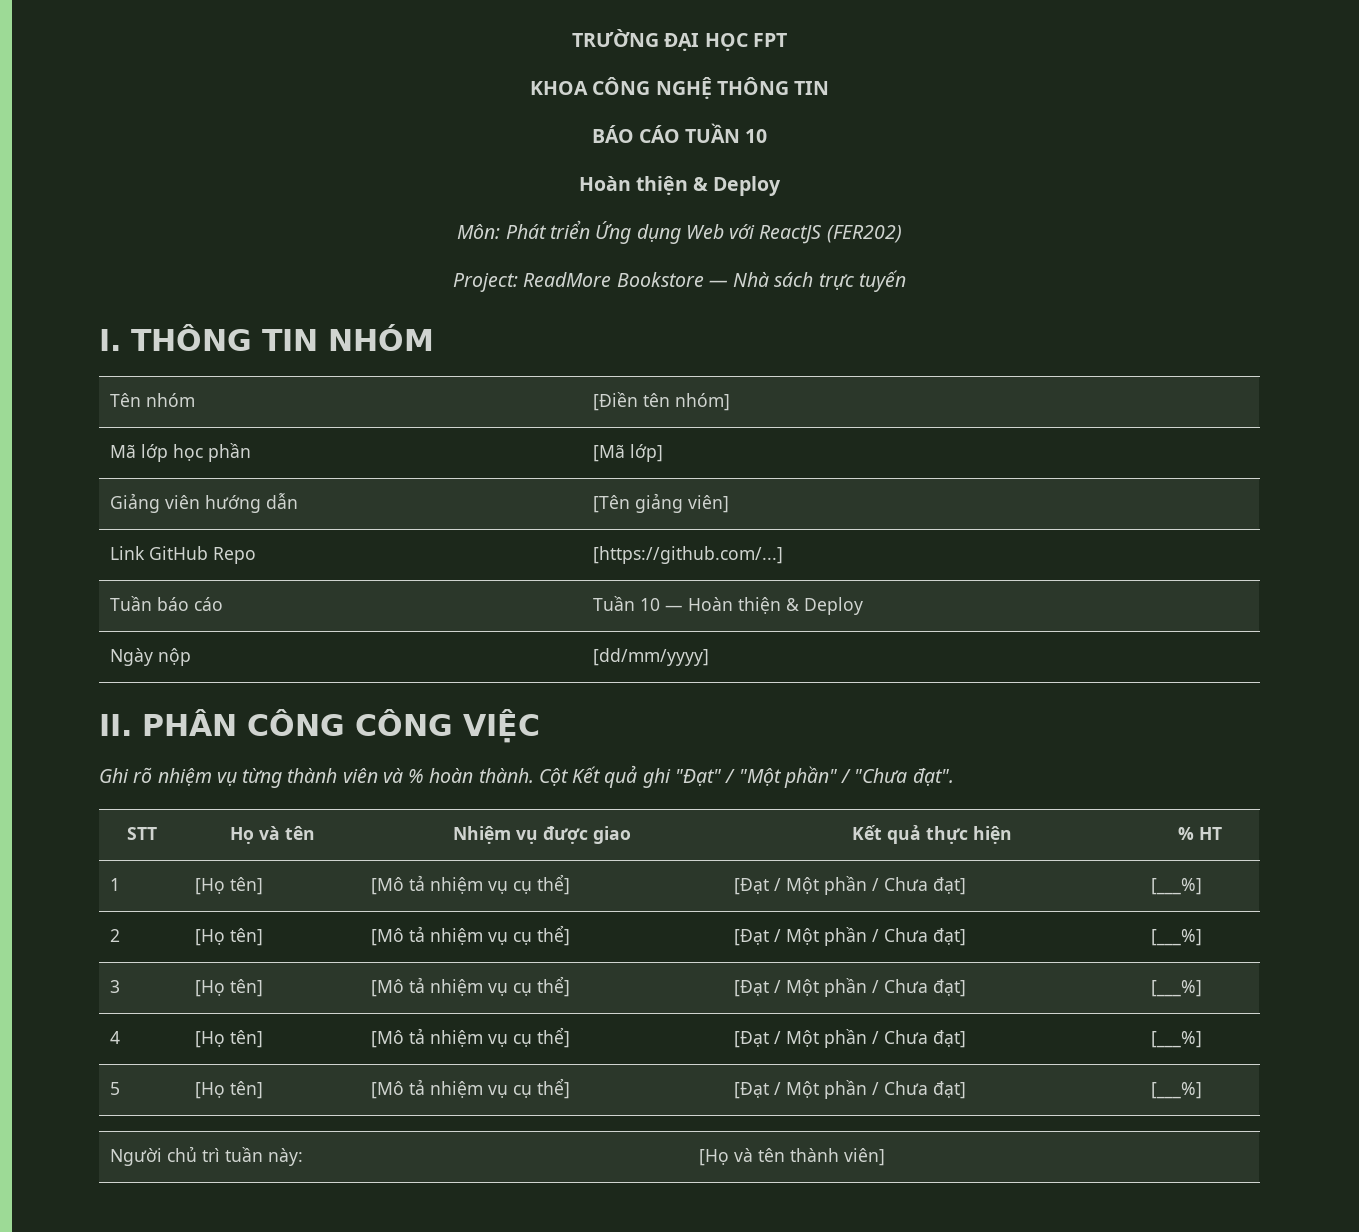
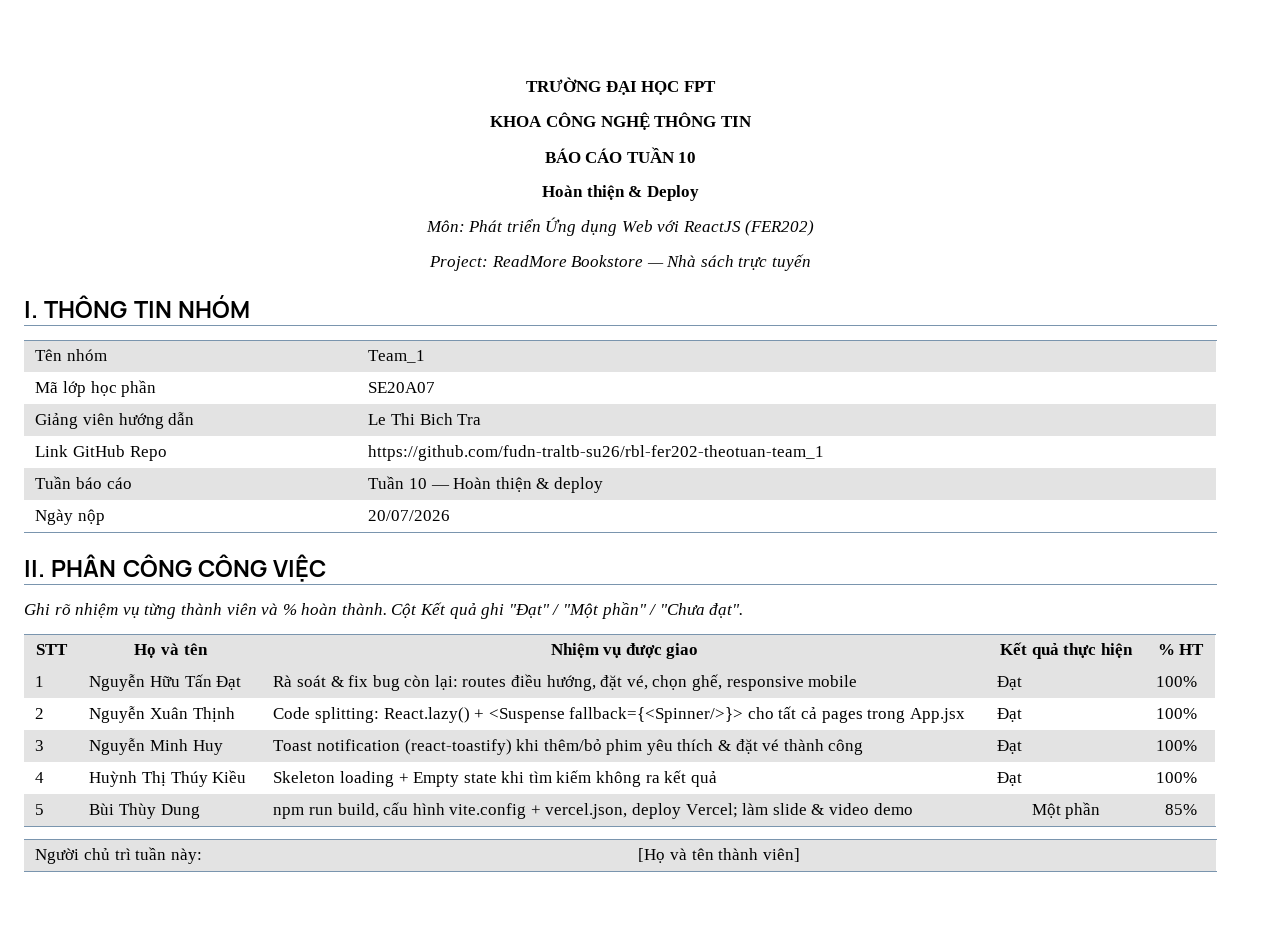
- Tên nhóm | [Điền tên nhóm]
+ Tên nhóm | Team_1
- Mã lớp học phần | [Mã lớp]
+ Mã lớp học phần | SE20A07
- Giảng viên hướng dẫn | [Tên giảng viên]
+ Giảng viên hướng dẫn | Le Thi Bich Tra
- Link GitHub Repo | [https://github.com/...]
+ Link GitHub Repo | https://github.com/fudn-traltb-su26/rbl-fer202-theotuan-team_1
- Tuần báo cáo | Tuần 10 — Hoàn thiện & Deploy
+ Tuần báo cáo | Tuần 10 — Hoàn thiện & deploy
- Ngày nộp | [dd/mm/yyyy]
+ Ngày nộp | 20/07/2026
- 1 | [Họ tên] | [Mô tả nhiệm vụ cụ thể] | [Đạt / Một phần / Chưa đạt] | [___%]
- 2 | [Họ tên] | [Mô tả nhiệm vụ cụ thể] | [Đạt / Một phần / Chưa đạt] | [___%]
- 3 | [Họ tên] | [Mô tả nhiệm vụ cụ thể] | [Đạt / Một phần / Chưa đạt] | [___%]
- 4 | [Họ tên] | [Mô tả nhiệm vụ cụ thể] | [Đạt / Một phần / Chưa đạt] | [___%]
- 5 | [Họ tên] | [Mô tả nhiệm vụ cụ thể] | [Đạt / Một phần / Chưa đạt] | [___%]
+ 1 | Nguyễn Hữu Tấn Đạt | Rà soát & fix bug còn lại: routes điều hướng, đặt vé, chọn ghế, responsive mobile | Đạt | 100%
+ 2 | Nguyễn Xuân Thịnh | Code splitting: React.lazy() + <Suspense fallback={<Spinner/>}> cho tất cả pages trong App.jsx | Đạt | 100%
+ 3 | Nguyễn Minh Huy | Toast notification (react-toastify) khi thêm/bỏ phim yêu thích & đặt vé thành công | Đạt | 100%
+ 4 | Huỳnh Thị Thúy Kiều | Skeleton loading + Empty state khi tìm kiếm không ra kết quả | Đạt | 100%
+ 5 | Bùi Thùy Dung | npm run build, cấu hình vite.config + vercel.json, deploy Vercel; làm slide & video demo | Một phần | 85%

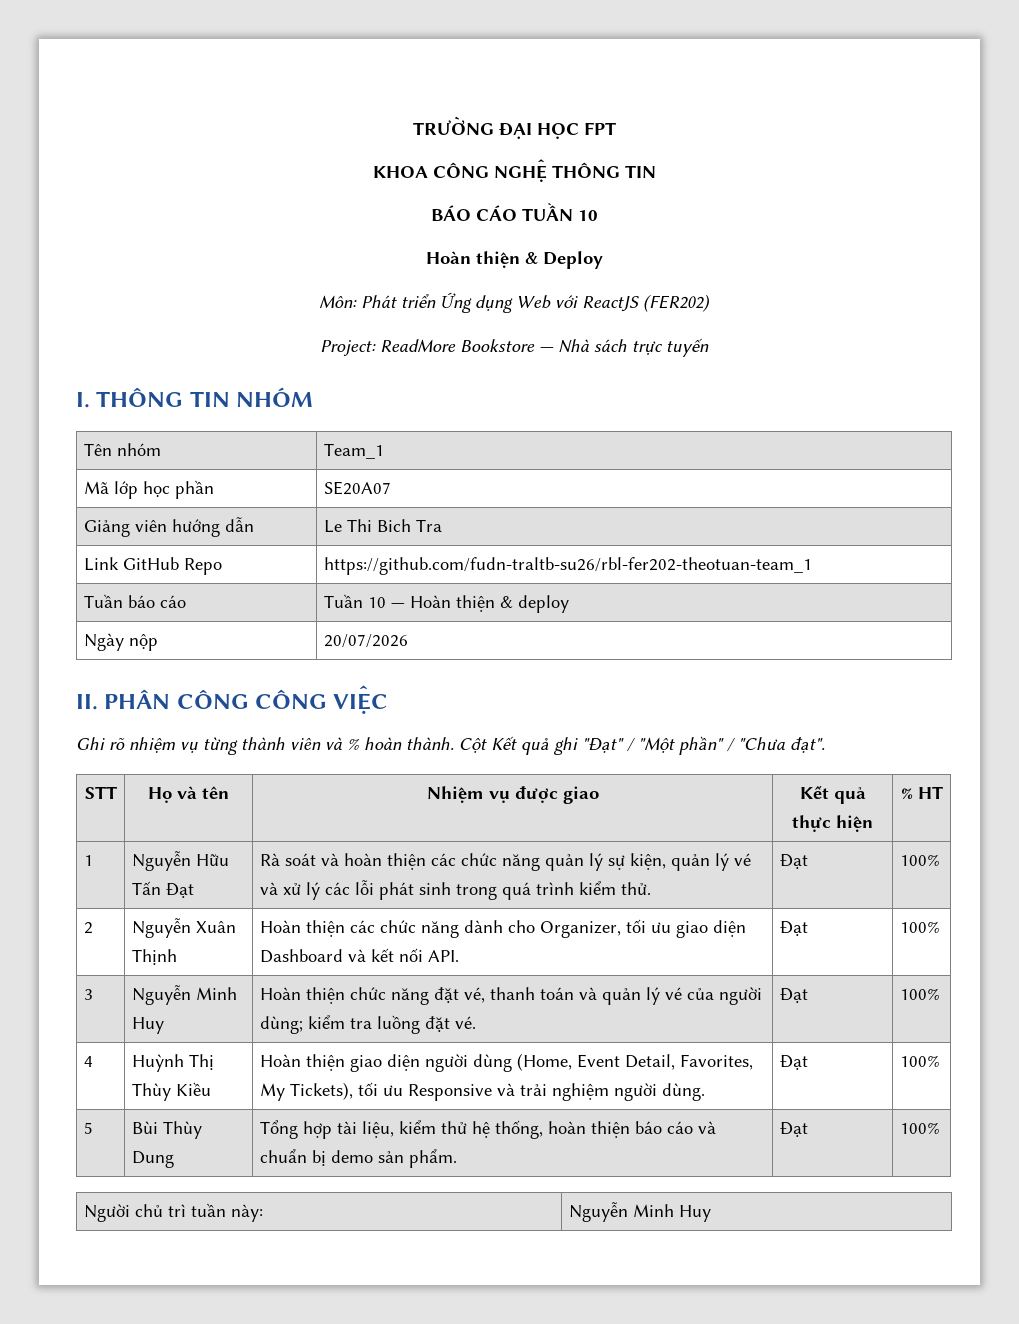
- 1 | Nguyễn Hữu Tấn Đạt | Rà soát & fix bug còn lại: routes điều hướng, đặt vé, chọn ghế, responsive mobile | Đạt | 100%
+ 1 | Nguyễn Hữu Tấn Đạt | Rà soát và hoàn thiện các chức năng quản lý sự kiện, quản lý vé và xử lý các lỗi phát sinh trong quá trình kiểm thử. | Đạt | 100%
- 2 | Nguyễn Xuân Thịnh | Code splitting: React.lazy() + <Suspense fallback={<Spinner/>}> cho tất cả pages trong App.jsx | Đạt | 100%
+ 2 | Nguyễn Xuân Thịnh | Hoàn thiện các chức năng dành cho Organizer, tối ưu giao diện Dashboard và kết nối API. | Đạt | 100%
- 3 | Nguyễn Minh Huy | Toast notification (react-toastify) khi thêm/bỏ phim yêu thích & đặt vé thành công | Đạt | 100%
+ 3 | Nguyễn Minh Huy | Hoàn thiện chức năng đặt vé, thanh toán và quản lý vé của người dùng; kiểm tra luồng đặt vé. | Đạt | 100%
- 4 | Huỳnh Thị Thúy Kiều | Skeleton loading + Empty state khi tìm kiếm không ra kết quả | Đạt | 100%
+ 4 | Huỳnh Thị Thùy Kiều | Hoàn thiện giao diện người dùng (Home, Event Detail, Favorites, My Tickets), tối ưu Responsive và trải nghiệm người dùng. | Đạt | 100%
- 5 | Bùi Thùy Dung | npm run build, cấu hình vite.config + vercel.json, deploy Vercel; làm slide & video demo | Một phần | 85%
+ 5 | Bùi Thùy Dung | Tổng hợp tài liệu, kiểm thử hệ thống, hoàn thiện báo cáo và chuẩn bị demo sản phẩm. | Đạt | 100%
- Người chủ trì tuần này: | [Họ và tên thành viên]
+ Người chủ trì tuần này: | Nguyễn Minh Huy

